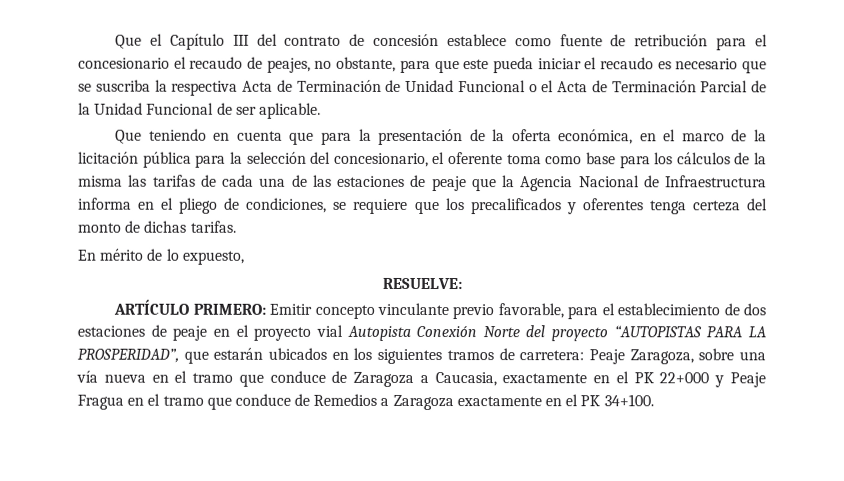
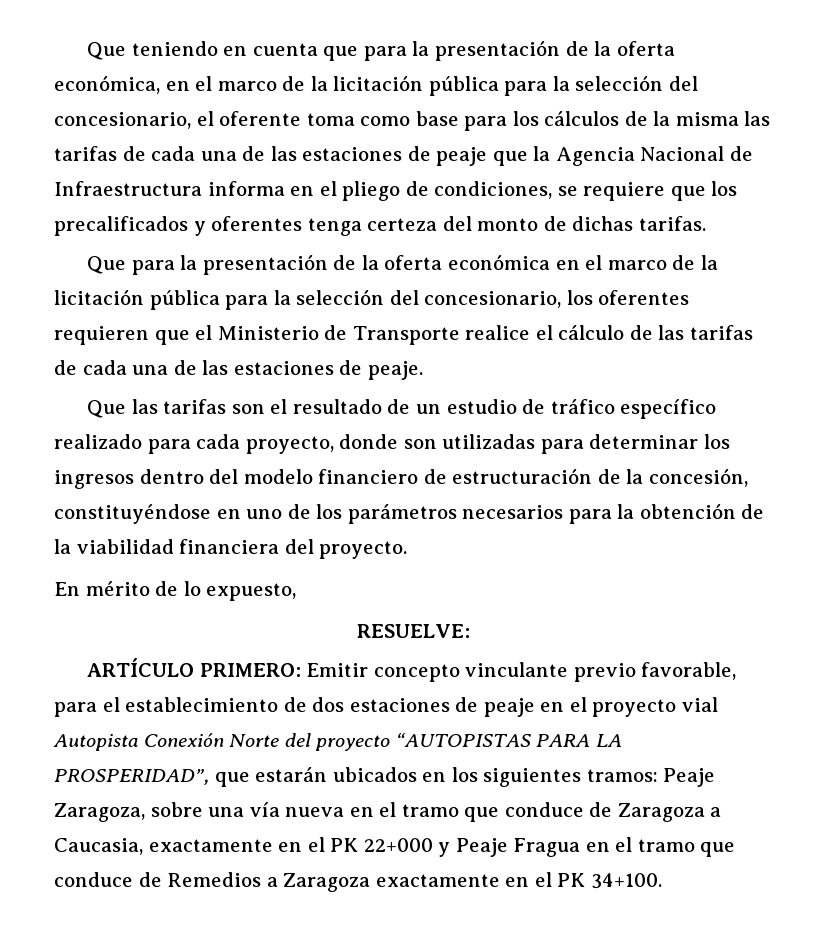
- Que el Capítulo III del contrato de concesión establece como fuente de retribución para el concesionario el recaudo de peajes, no obstante, para que este pueda iniciar el recaudo es necesario que se suscriba la respectiva Acta de Terminación de Unidad Funcional o el Acta de Terminación Parcial de la Unidad Funcional de ser aplicable.
+ Que para la presentación de la oferta económica en el marco de la licitación pública para la selección del concesionario, los oferentes requieren que el Ministerio de Transporte realice el cálculo de las tarifas de cada una de las estaciones de peaje.
+ Que las tarifas son el resultado de un estudio de tráfico específico realizado para cada proyecto, donde son utilizadas para determinar los ingresos dentro del modelo financiero de estructuración de la concesión, constituyéndose en uno de los parámetros necesarios para la obtención de la viabilidad financiera del proyecto.
- Emitir concepto vinculante previo favorable, para el establecimiento de dos estaciones de peaje en el proyecto vial Autopista Conexión Norte del proyecto “AUTOPISTAS PARA LA PROSPERIDAD”, que estarán ubicados en los siguientes tramos de carretera:
+ Emitir concepto vinculante previo favorable, para el establecimiento de dos estaciones de peaje en el proyecto vial Autopista Conexión Norte del proyecto “AUTOPISTAS PARA LA PROSPERIDAD”, que estarán ubicados en los siguientes tramos:

